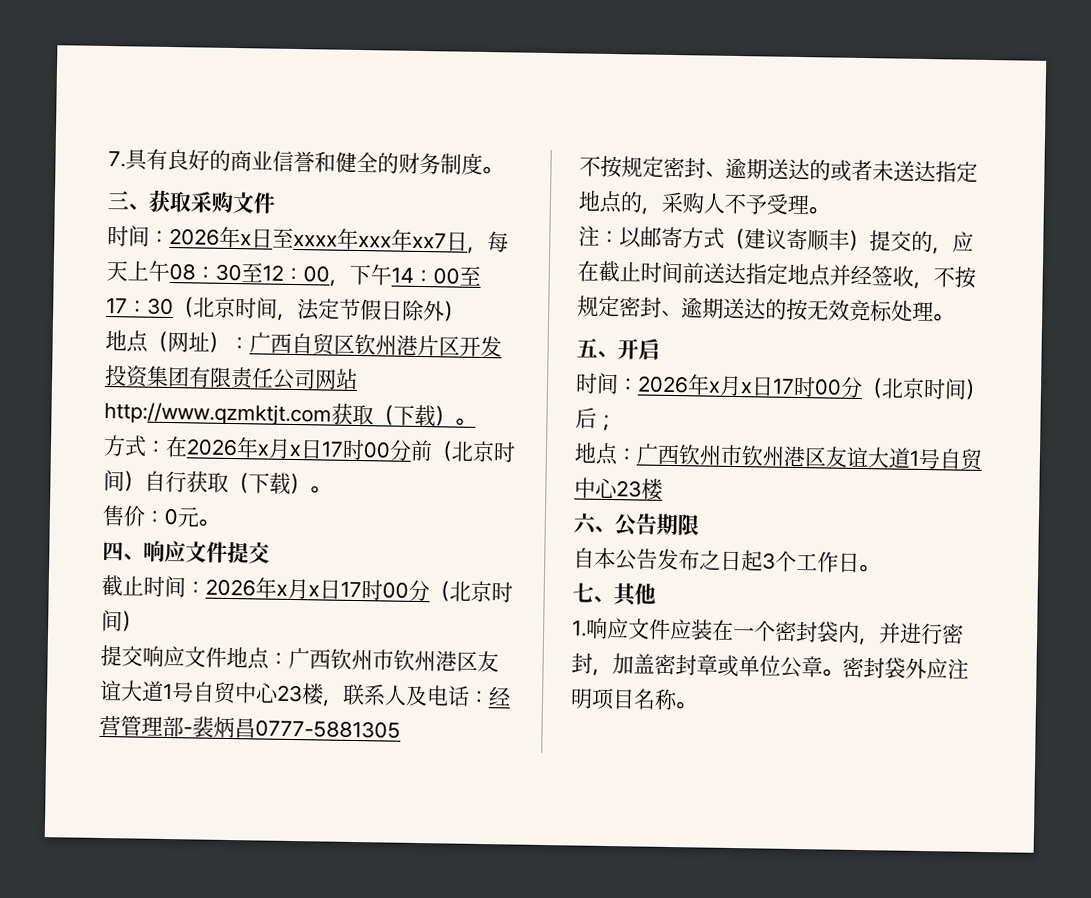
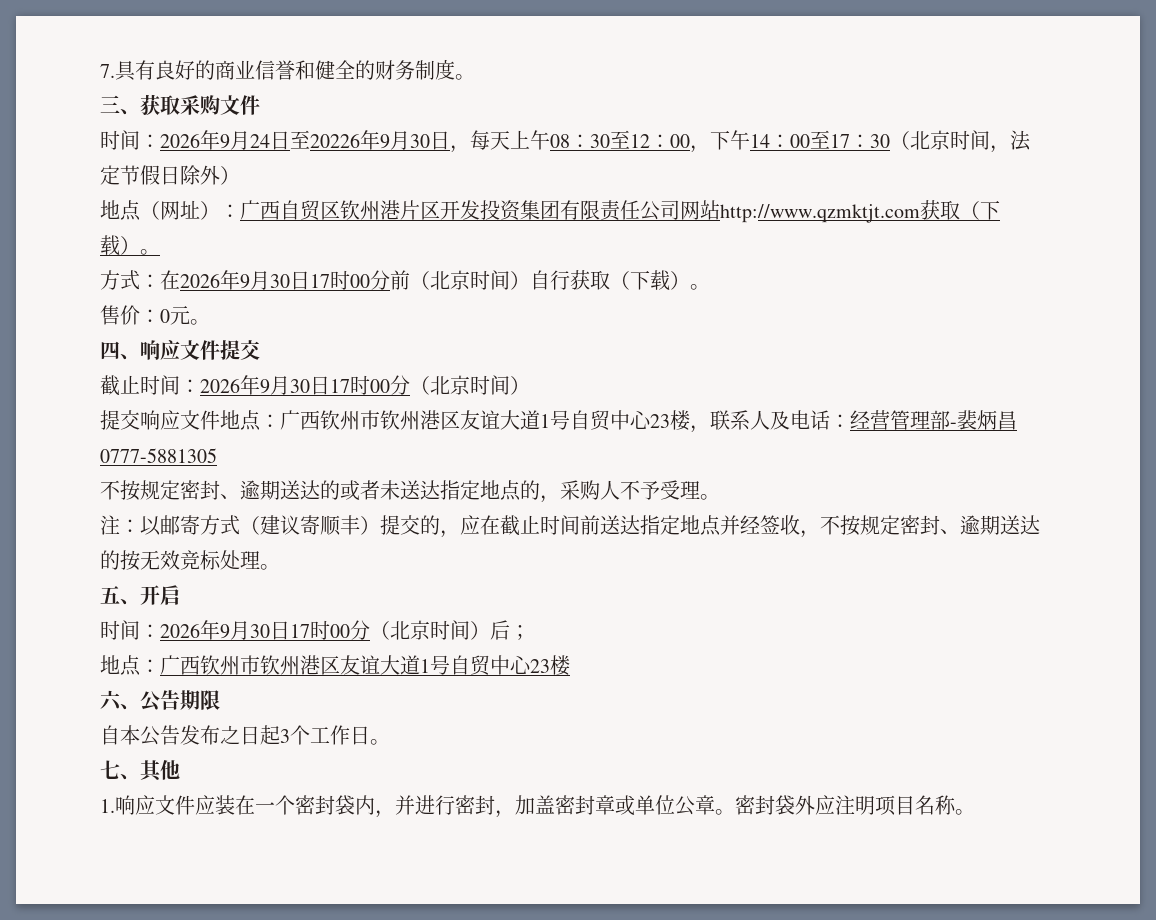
- 时间：2026年x日至xxxx年xxx年xx7日，每天上午08：30至12：00，下午14：00至17：30（北京时间，法定节假日除外）
+ 时间：2026年9月24日至20226年9月30日，每天上午08：30至12：00，下午14：00至17：30（北京时间，法定节假日除外）
- 方式：在2026年x月x日17时00分前（北京时间）自行获取（下载）。
+ 方式：在2026年9月30日17时00分前（北京时间）自行获取（下载）。
- 截止时间：2026年x月x日17时00分（北京时间）
+ 截止时间：2026年9月30日17时00分（北京时间）
- 时间：2026年x月x日17时00分（北京时间）后；
+ 时间：2026年9月30日17时00分（北京时间）后；

